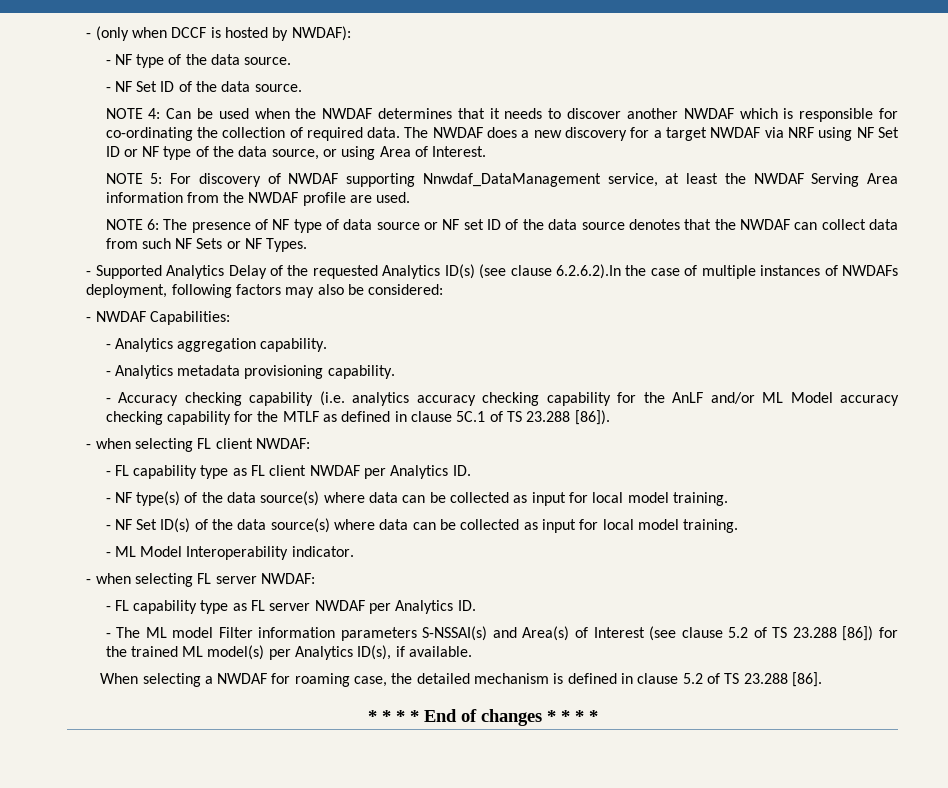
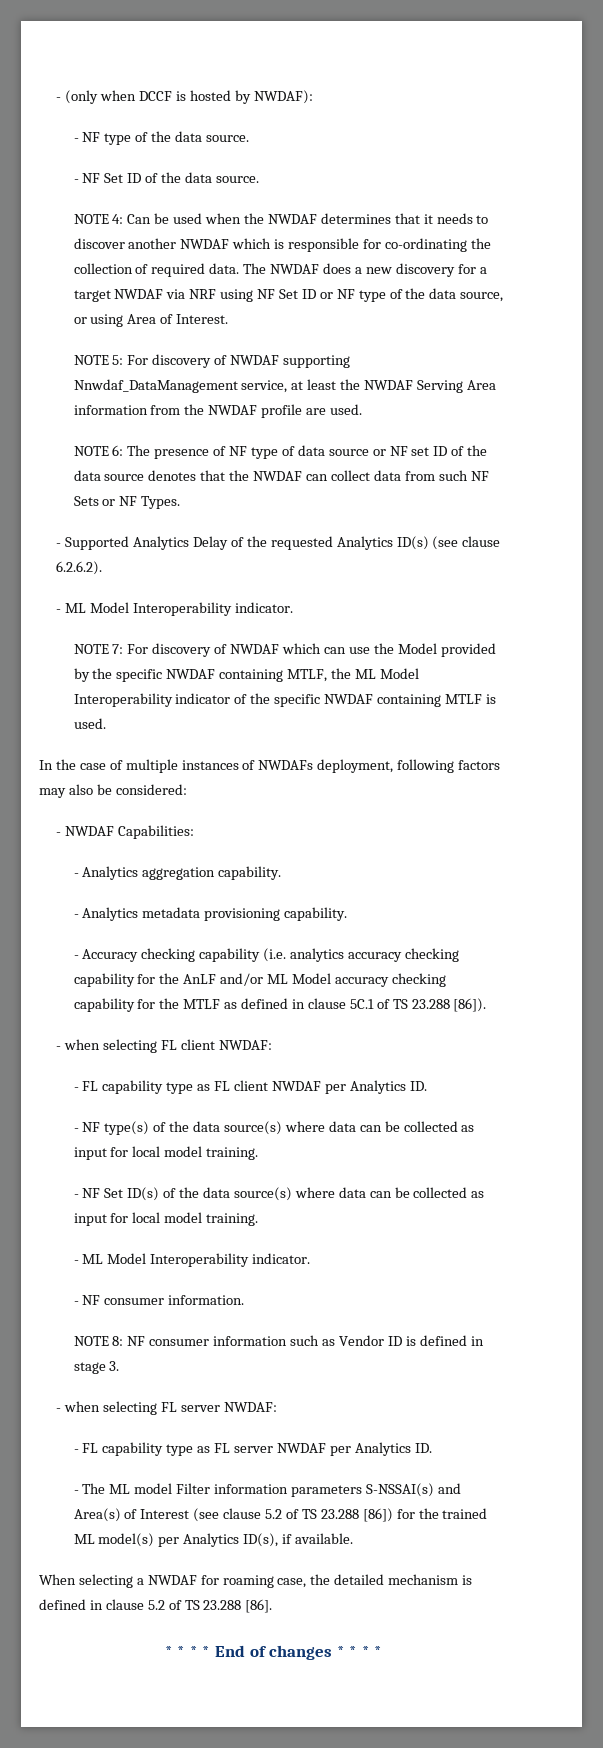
- - Supported Analytics Delay of the requested Analytics ID(s) (see clause 6.2.6.2).In the case of multiple instances of NWDAFs deployment, following factors may also be considered:
+ - Supported Analytics Delay of the requested Analytics ID(s) (see clause 6.2.6.2).
+ - ML Model Interoperability indicator.
+ NOTE 7: For discovery of NWDAF which can use the Model provided by the specific NWDAF containing MTLF, the ML Model Interoperability indicator of the specific NWDAF containing MTLF is used.
+ In the case of multiple instances of NWDAFs deployment, following factors may also be considered:
+ - NF consumer information.
+ NOTE 8: NF consumer information such as Vendor ID is defined in stage 3.

